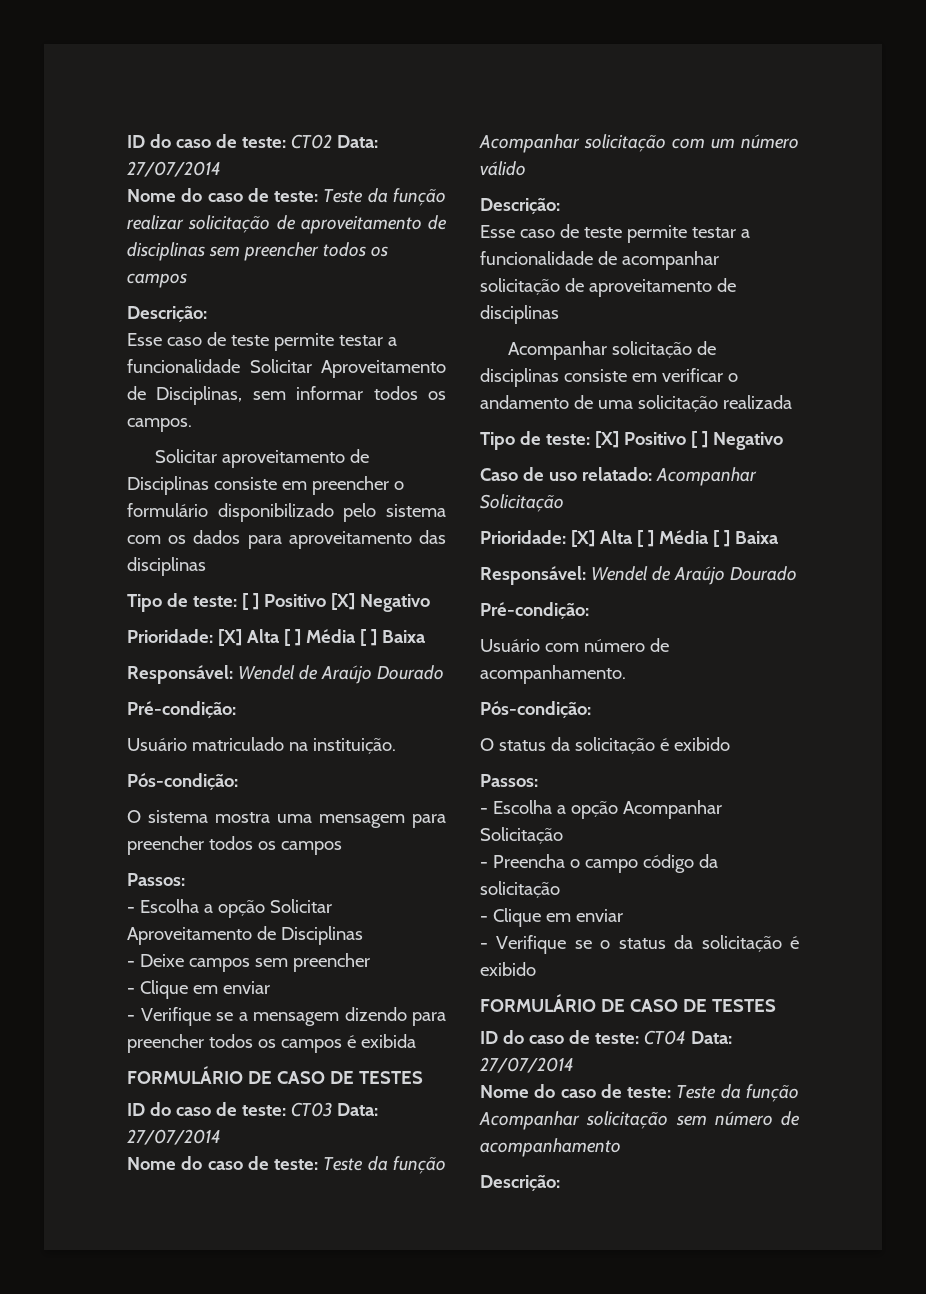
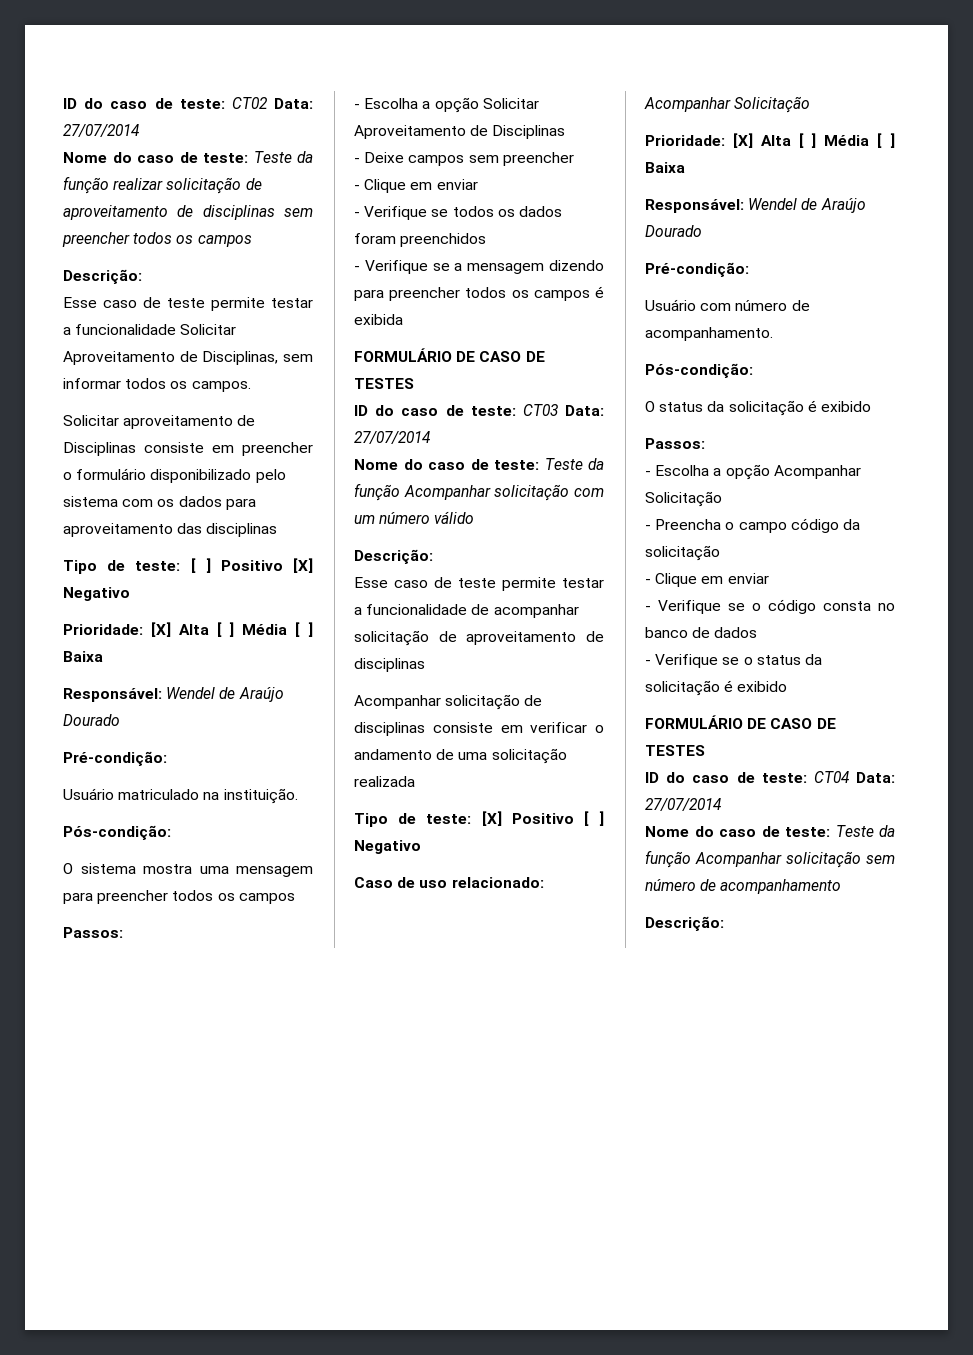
+ - Verifique se todos os dados foram preenchidos
- Caso de uso relatado: Acompanhar Solicitação
+ Caso de uso relacionado: Acompanhar Solicitação
+ - Verifique se o código consta no banco de dados

